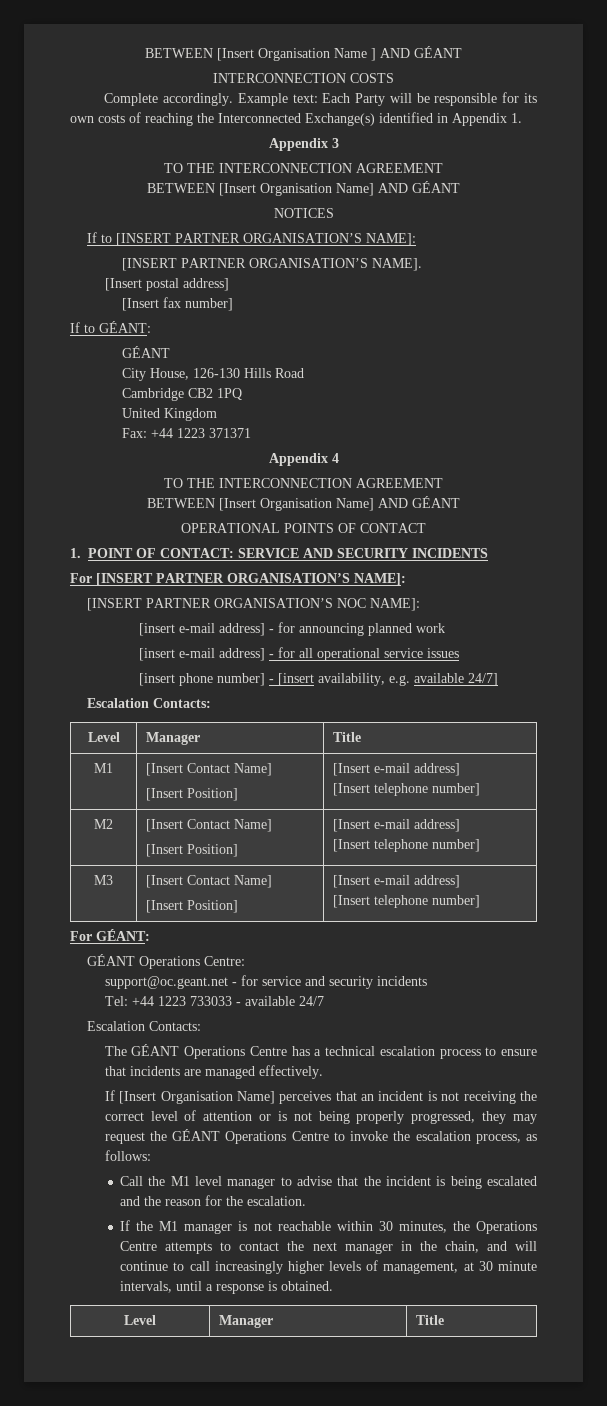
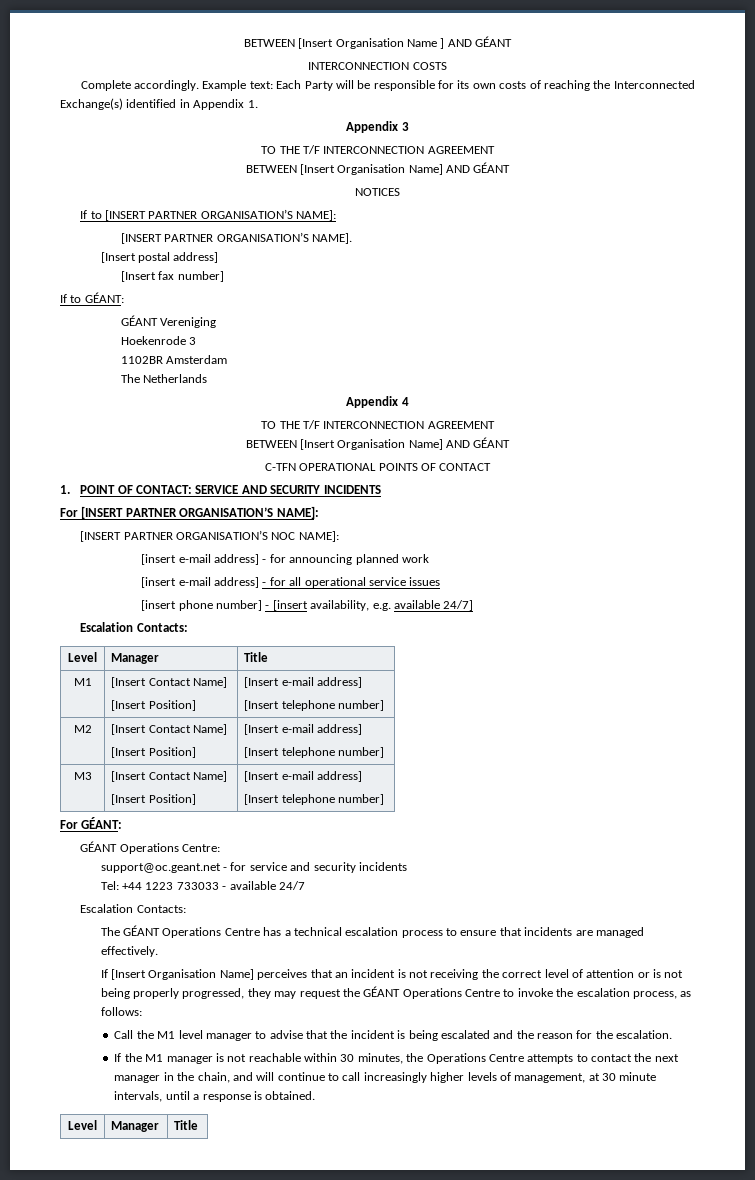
  Appendix 3
- TO THE INTERCONNECTION AGREEMENT
+ TO THE T/F INTERCONNECTION AGREEMENT
  If to GÉANT:
- GÉANT
- City House, 126-130 Hills Road
- Cambridge CB2 1PQ
- United Kingdom
- Fax: +44 1223 371371
+ GÉANT Vereniging
+ Hoekenrode 3
+ 1102BR Amsterdam
+ The Netherlands
  Appendix 4
- TO THE INTERCONNECTION AGREEMENT
+ TO THE T/F INTERCONNECTION AGREEMENT
  BETWEEN [Insert Organisation Name] AND GÉANT
- OPERATIONAL POINTS OF CONTACT
+ C-TFN OPERATIONAL POINTS OF CONTACT

